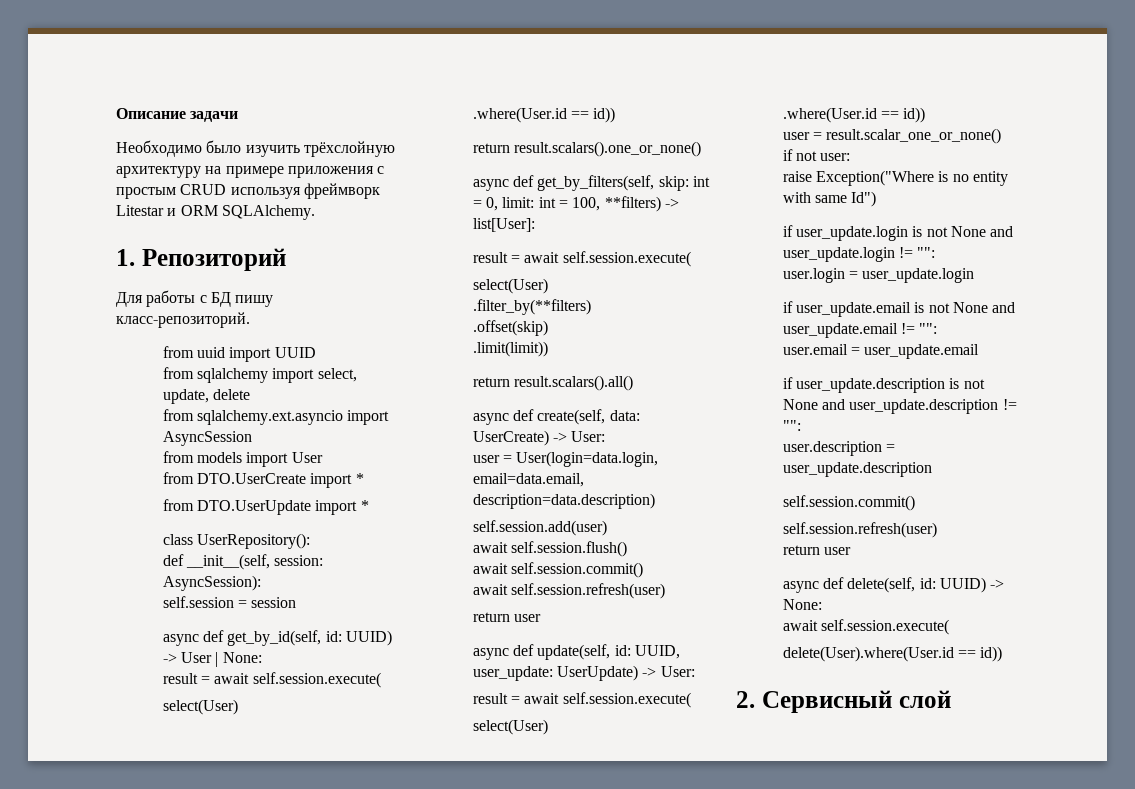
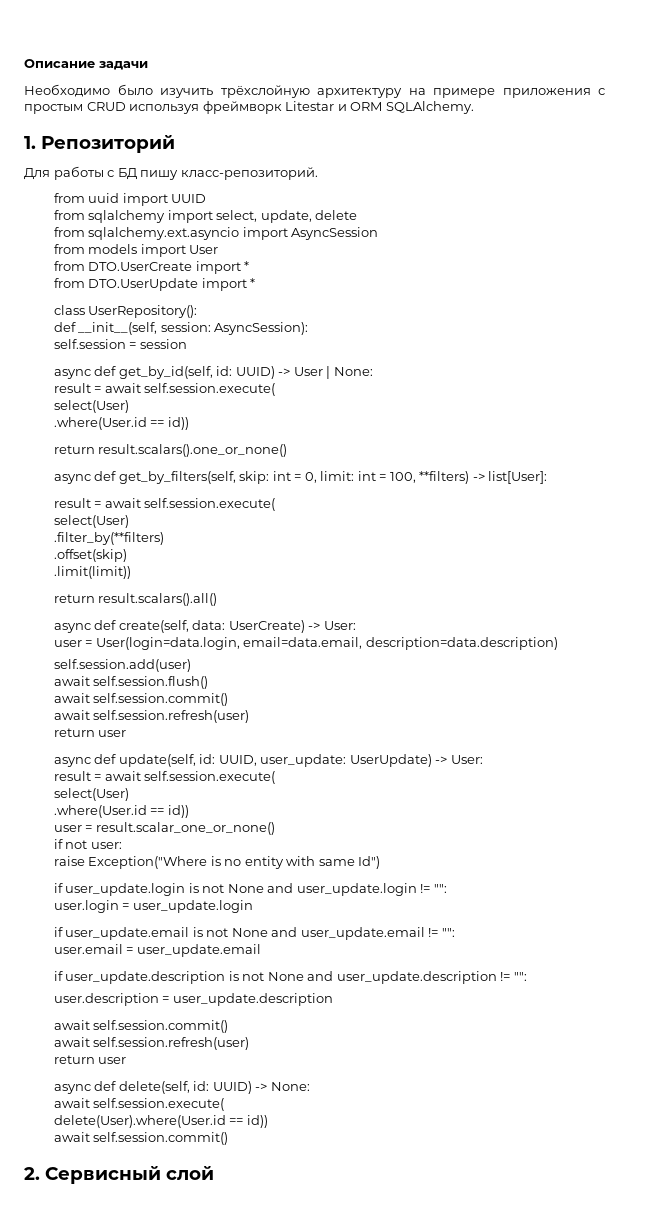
  user.description = user_update.description
- self.session.commit()
- self.session.refresh(user)
+ await self.session.commit()
+ await self.session.refresh(user)
  delete(User).where(User.id == id))
+ await self.session.commit()

